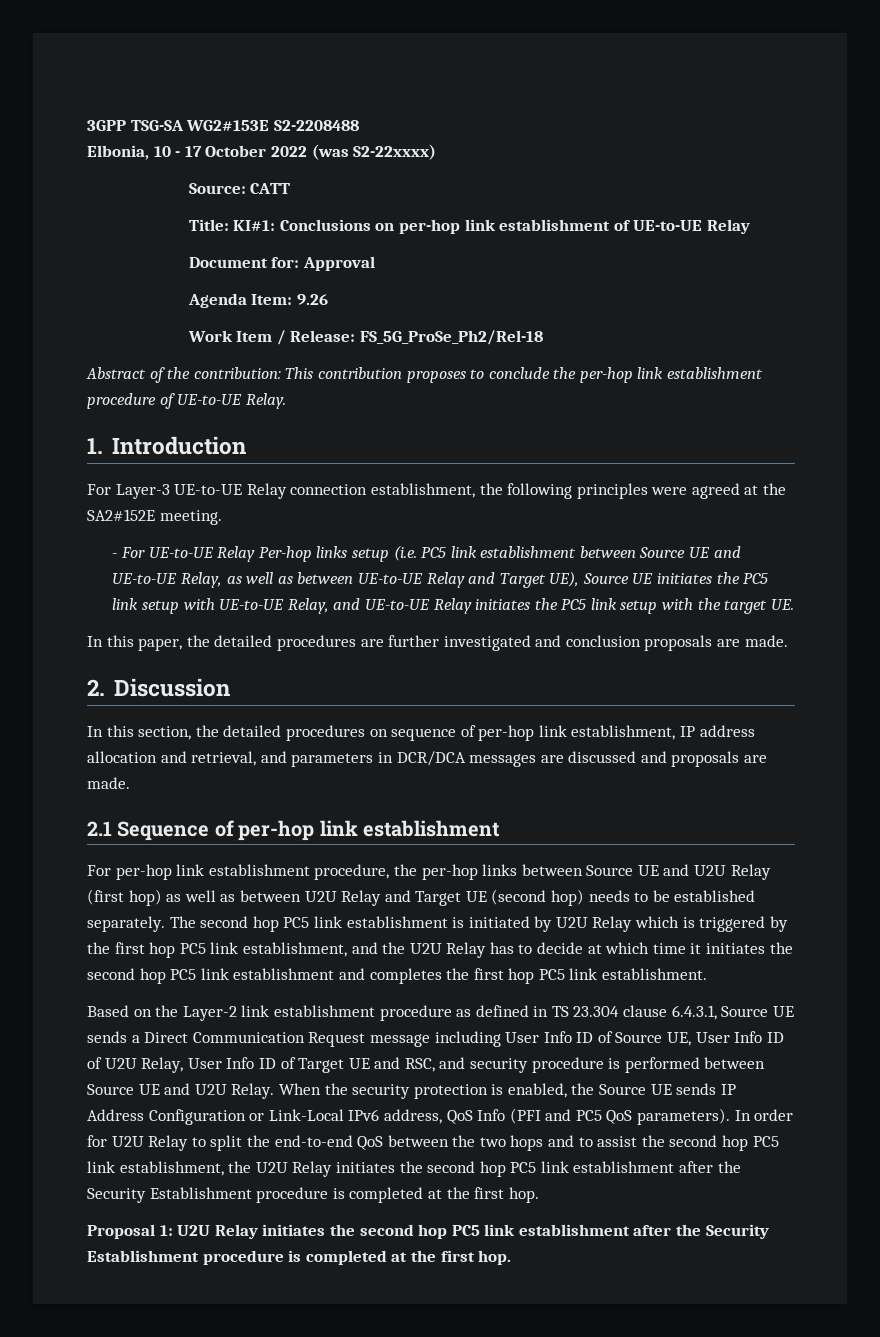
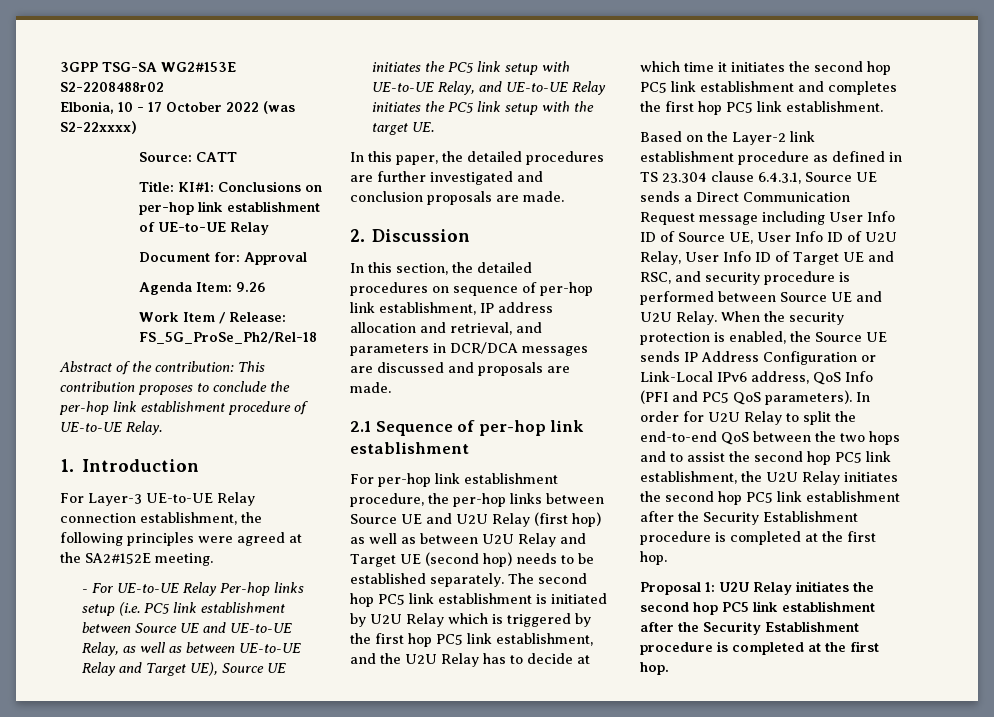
- 3GPP TSG-SA WG2#153E S2-2208488
+ 3GPP TSG-SA WG2#153E S2-2208488r02

